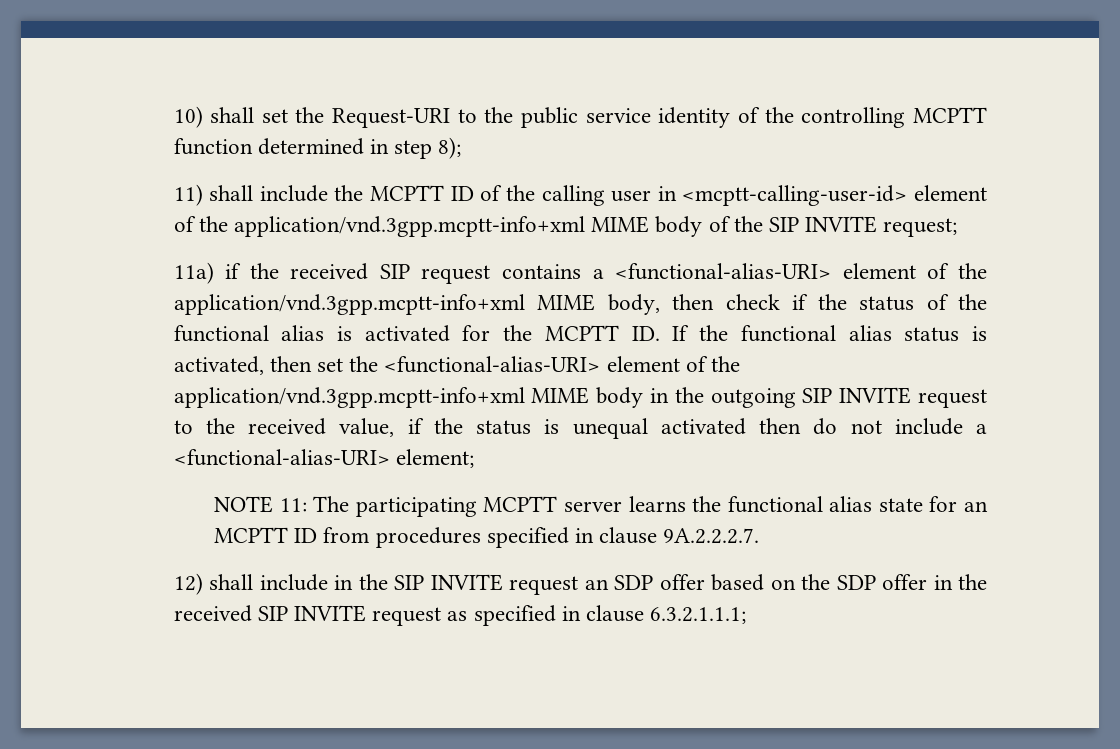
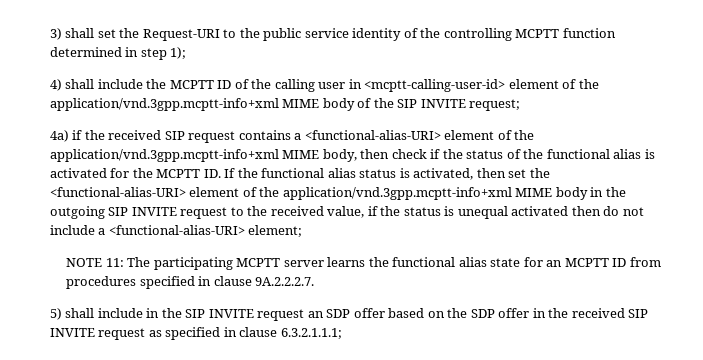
- 10) shall set the Request-URI to the public service identity of the controlling MCPTT function determined in step 8);
- 11) shall include the MCPTT ID of the calling user in <mcptt-calling-user-id> element of the application/vnd.3gpp.mcptt-info+xml MIME body of the SIP INVITE request;
+ 3) shall set the Request-URI to the public service identity of the controlling MCPTT function determined in step 1);
+ 4) shall include the MCPTT ID of the calling user in <mcptt-calling-user-id> element of the application/vnd.3gpp.mcptt-info+xml MIME body of the SIP INVITE request;
- 11a) if the received SIP request contains a <functional-alias-URI> element of the application/vnd.3gpp.mcptt-info+xml MIME body, then check if the status of the functional alias is activated for the MCPTT ID. If the functional alias status is activated, then set the <functional-alias-URI> element of the application/vnd.3gpp.mcptt-info+xml MIME body in the outgoing SIP INVITE request to the received value, if the status is unequal activated then do not include a <functional-alias-URI> element;
+ 4a) if the received SIP request contains a <functional-alias-URI> element of the application/vnd.3gpp.mcptt-info+xml MIME body, then check if the status of the functional alias is activated for the MCPTT ID. If the functional alias status is activated, then set the <functional-alias-URI> element of the application/vnd.3gpp.mcptt-info+xml MIME body in the outgoing SIP INVITE request to the received value, if the status is unequal activated then do not include a <functional-alias-URI> element;
- 12) shall include in the SIP INVITE request an SDP offer based on the SDP offer in the received SIP INVITE request as specified in clause 6.3.2.1.1.1;
+ 5) shall include in the SIP INVITE request an SDP offer based on the SDP offer in the received SIP INVITE request as specified in clause 6.3.2.1.1.1;

